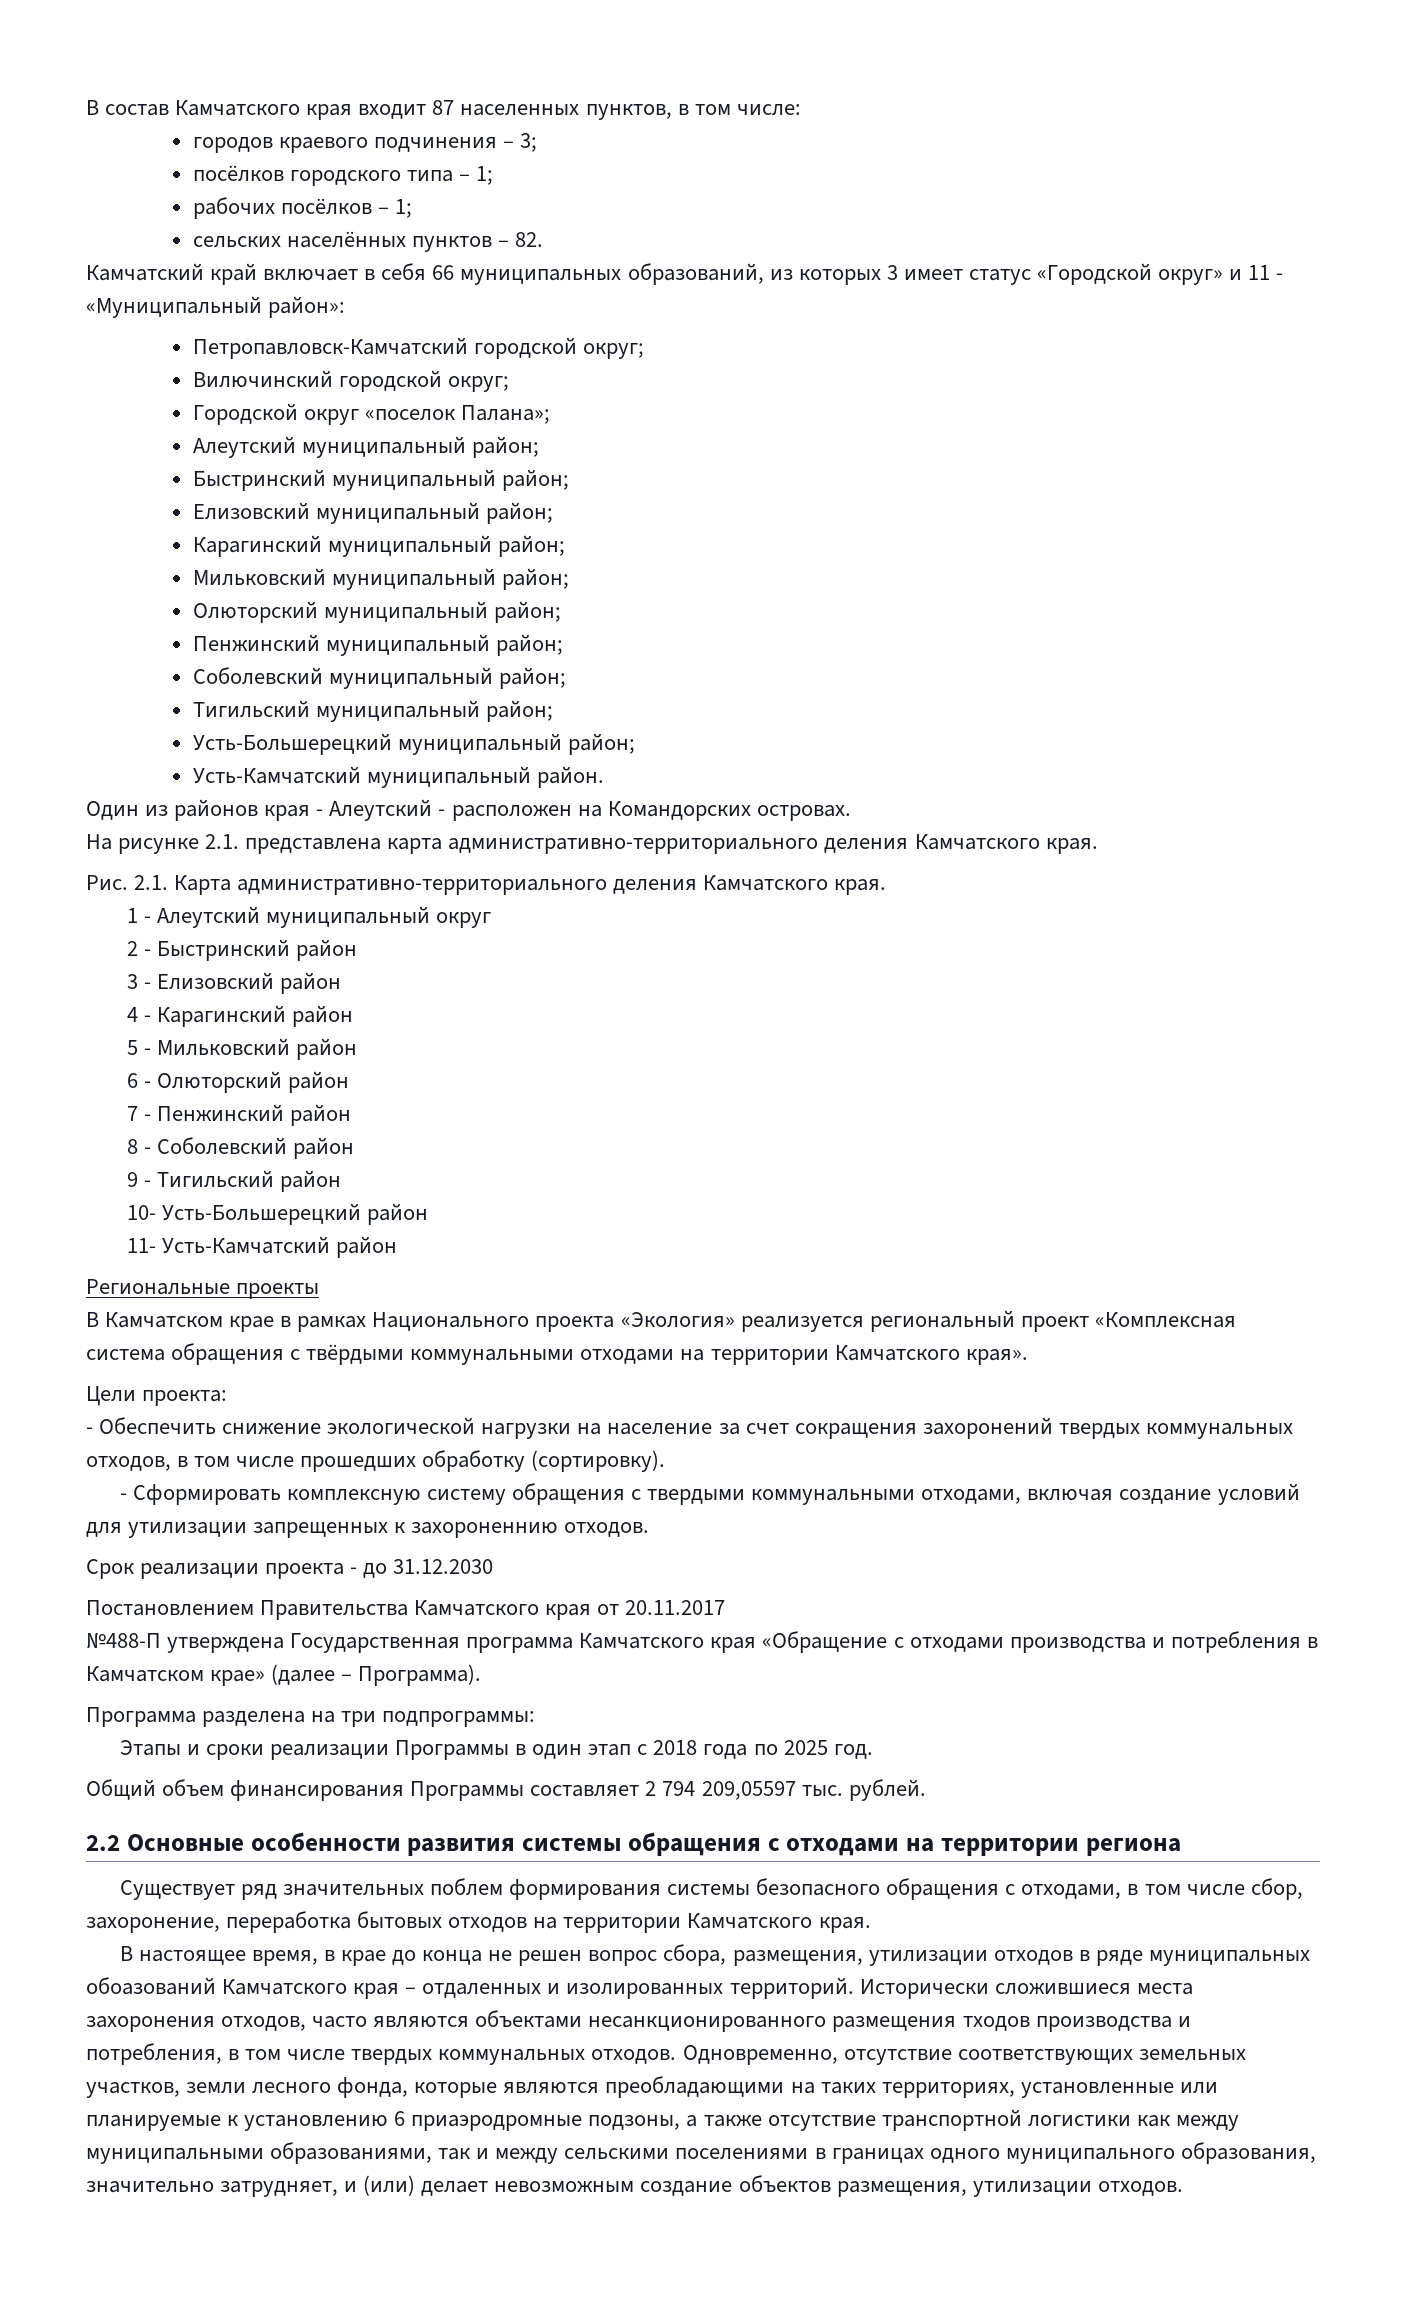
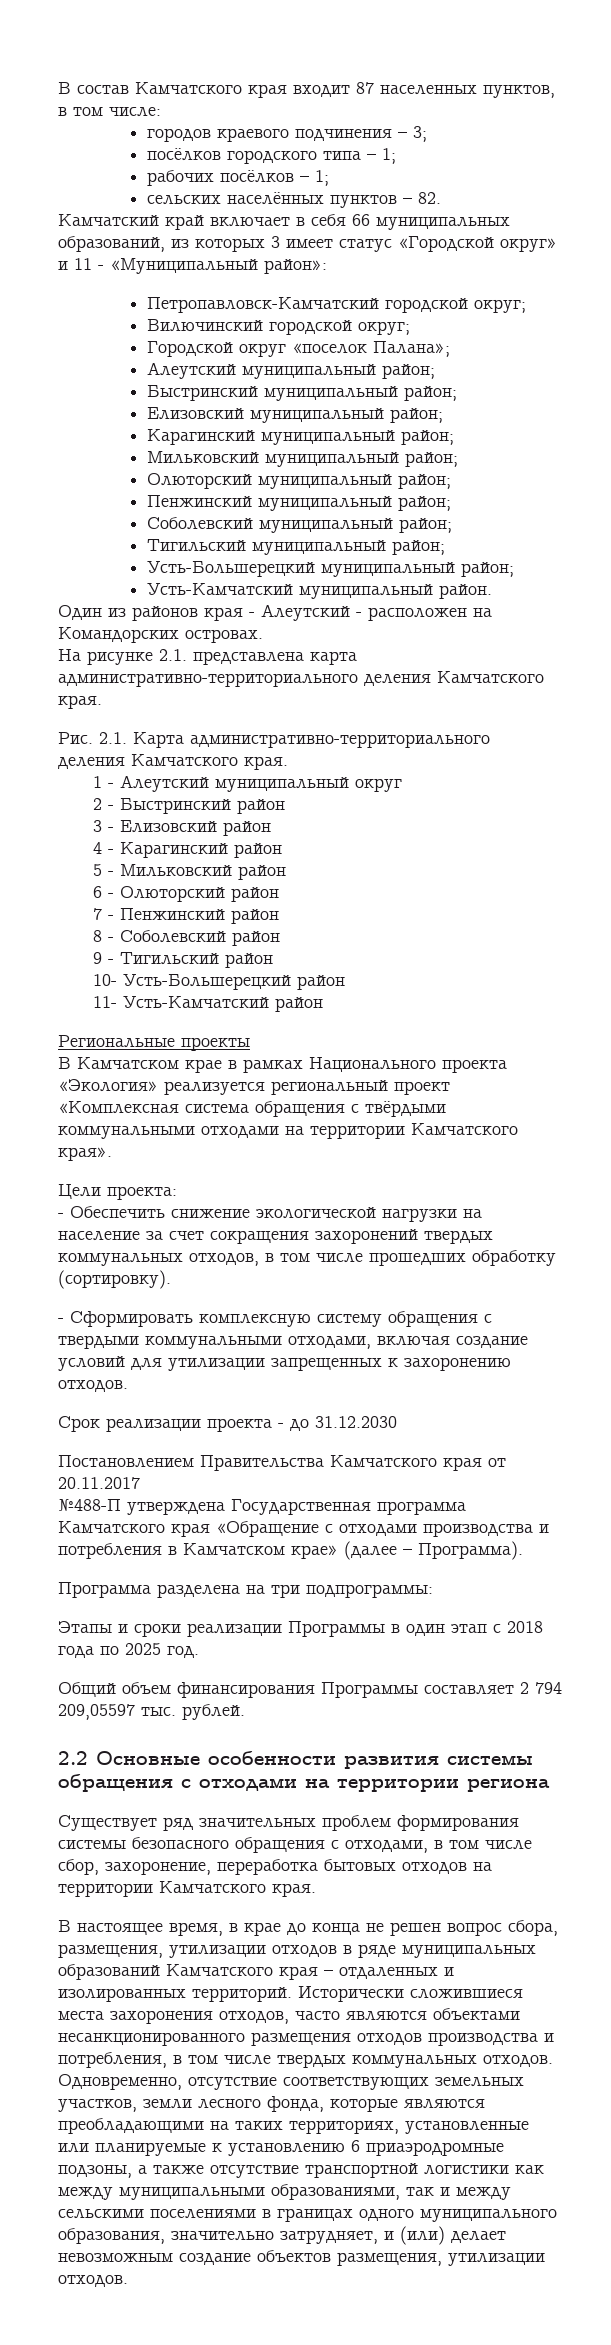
- - Сформировать комплексную систему обращения с твердыми коммунальными отходами, включая создание условий для утилизации запрещенных к захороненнию отходов.
+ - Сформировать комплексную систему обращения с твердыми коммунальными отходами, включая создание условий для утилизации запрещенных к захоронению отходов.
- Существует ряд значительных поблем формирования системы безопасного обращения с отходами, в том числе сбор, захоронение, переработка бытовых отходов на территории Камчатского края.
+ Существует ряд значительных проблем формирования системы безопасного обращения с отходами, в том числе сбор, захоронение, переработка бытовых отходов на территории Камчатского края.
- В настоящее время, в крае до конца не решен вопрос сбора, размещения, утилизации отходов в ряде муниципальных обоазований Камчатского края – отдаленных и изолированных территорий.
+ В настоящее время, в крае до конца не решен вопрос сбора, размещения, утилизации отходов в ряде муниципальных образований Камчатского края – отдаленных и изолированных территорий.
- Исторически сложившиеся места захоронения отходов, часто являются объектами несанкционированного размещения тходов производства и потребления, в том числе твердых коммунальных отходов.
+ Исторически сложившиеся места захоронения отходов, часто являются объектами несанкционированного размещения отходов производства и потребления, в том числе твердых коммунальных отходов.

